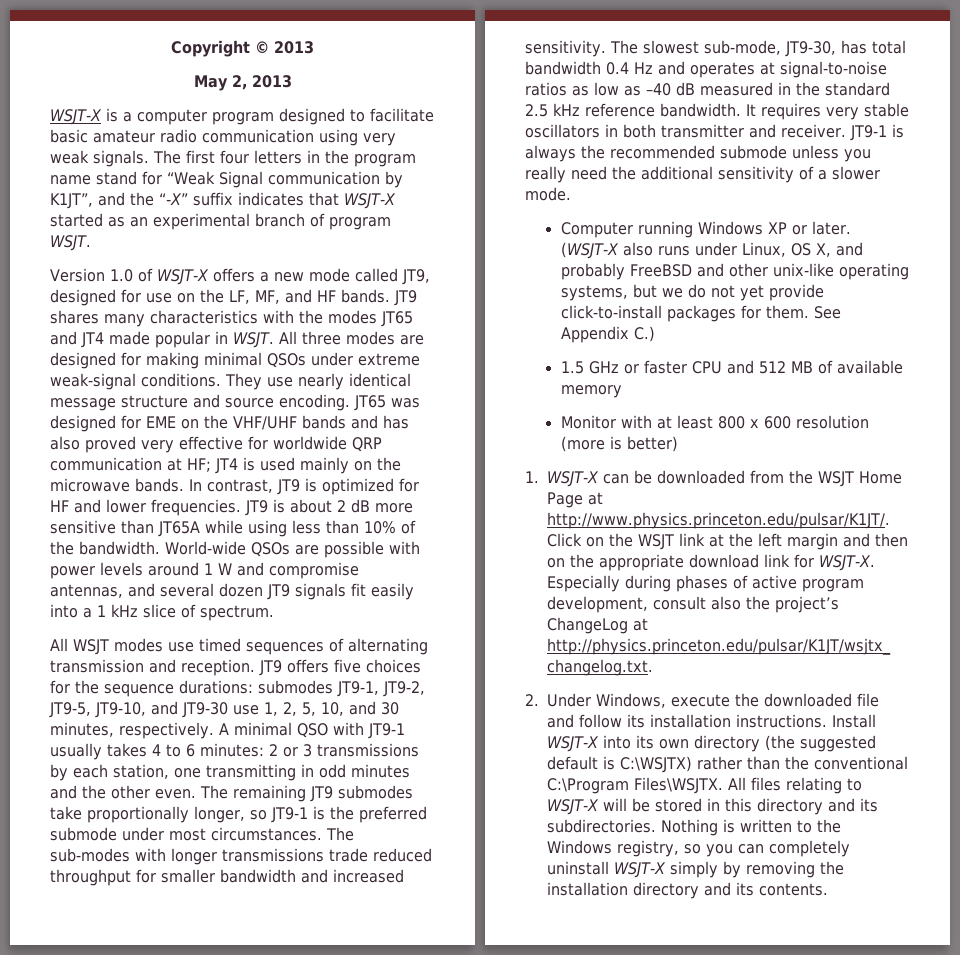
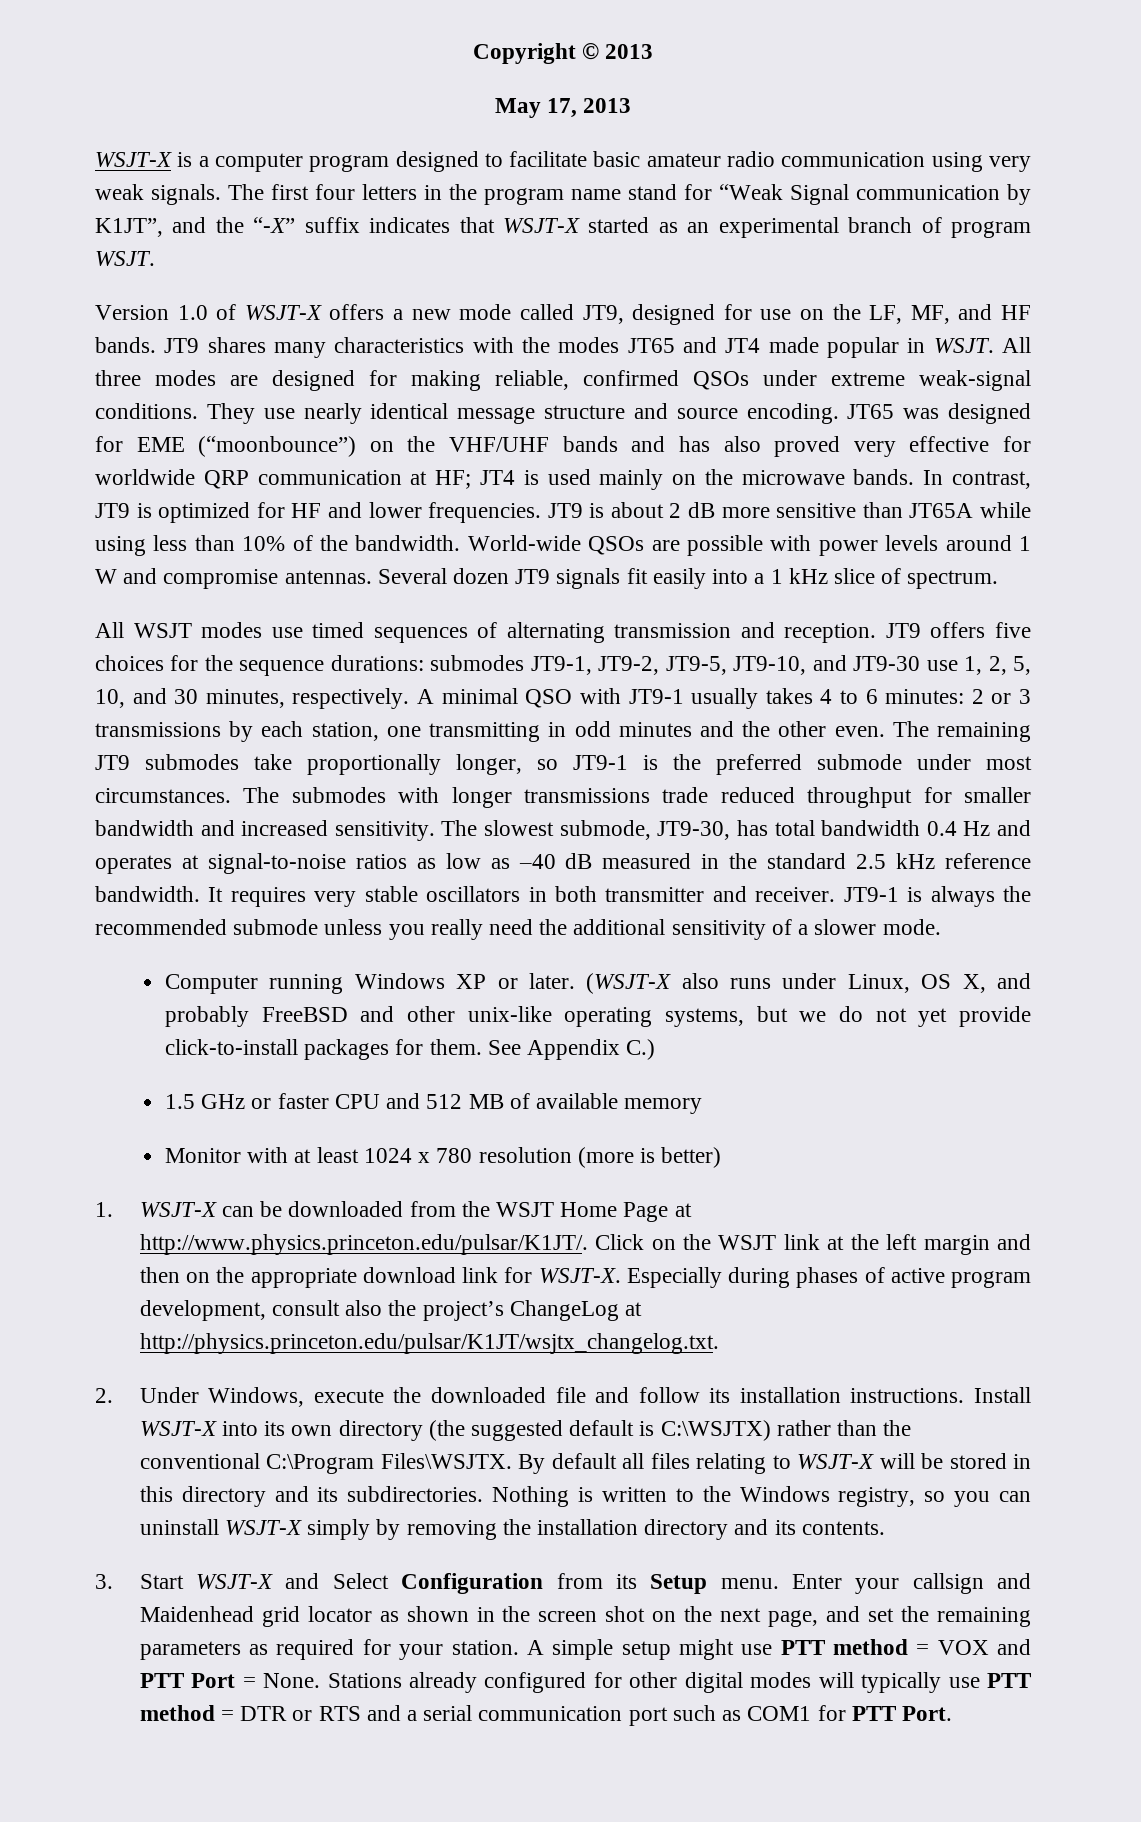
- May 2, 2013
+ May 17, 2013
- All three modes are designed for making minimal QSOs under extreme weak-signal conditions.
+ All three modes are designed for making reliable, confirmed QSOs under extreme weak-signal conditions.
- JT65 was designed for EME on the VHF/UHF bands and has also proved very effective for worldwide QRP communication at HF; JT4 is used mainly on the microwave bands.
+ JT65 was designed for EME (“moonbounce”) on the VHF/UHF bands and has also proved very effective for worldwide QRP communication at HF; JT4 is used mainly on the microwave bands.
- World-wide QSOs are possible with power levels around 1 W and compromise antennas, and several dozen JT9 signals fit easily into a 1 kHz slice of spectrum.
+ World-wide QSOs are possible with power levels around 1 W and compromise antennas. Several dozen JT9 signals fit easily into a 1 kHz slice of spectrum.
- The sub-modes with longer transmissions trade reduced throughput for smaller bandwidth and increased sensitivity.
+ The submodes with longer transmissions trade reduced throughput for smaller bandwidth and increased sensitivity.
- The slowest sub-mode, JT9-30, has total bandwidth 0.4 Hz and operates at signal-to-noise ratios as low as –40 dB measured in the standard 2.5 kHz reference bandwidth.
+ The slowest submode, JT9-30, has total bandwidth 0.4 Hz and operates at signal-to-noise ratios as low as –40 dB measured in the standard 2.5 kHz reference bandwidth.
- Monitor with at least 800 x 600 resolution (more is better)
+ Monitor with at least 1024 x 780 resolution (more is better)
- All files relating to WSJT-X will be stored in this directory and its subdirectories.
+ By default all files relating to WSJT-X will be stored in this directory and its subdirectories.
- Nothing is written to the Windows registry, so you can completely uninstall WSJT-X simply by removing the installation directory and its contents.
+ Nothing is written to the Windows registry, so you can uninstall WSJT-X simply by removing the installation directory and its contents.
+ 3. Start WSJT-X and Select Configuration from its Setup menu. Enter your callsign and Maidenhead grid locator as shown in the screen shot on the next page, and set the remaining parameters as required for your station. A simple setup might use PTT method = VOX and PTT Port = None. Stations already configured for other digital modes will typically use PTT method = DTR or RTS and a serial communication port such as COM1 for PTT Port.

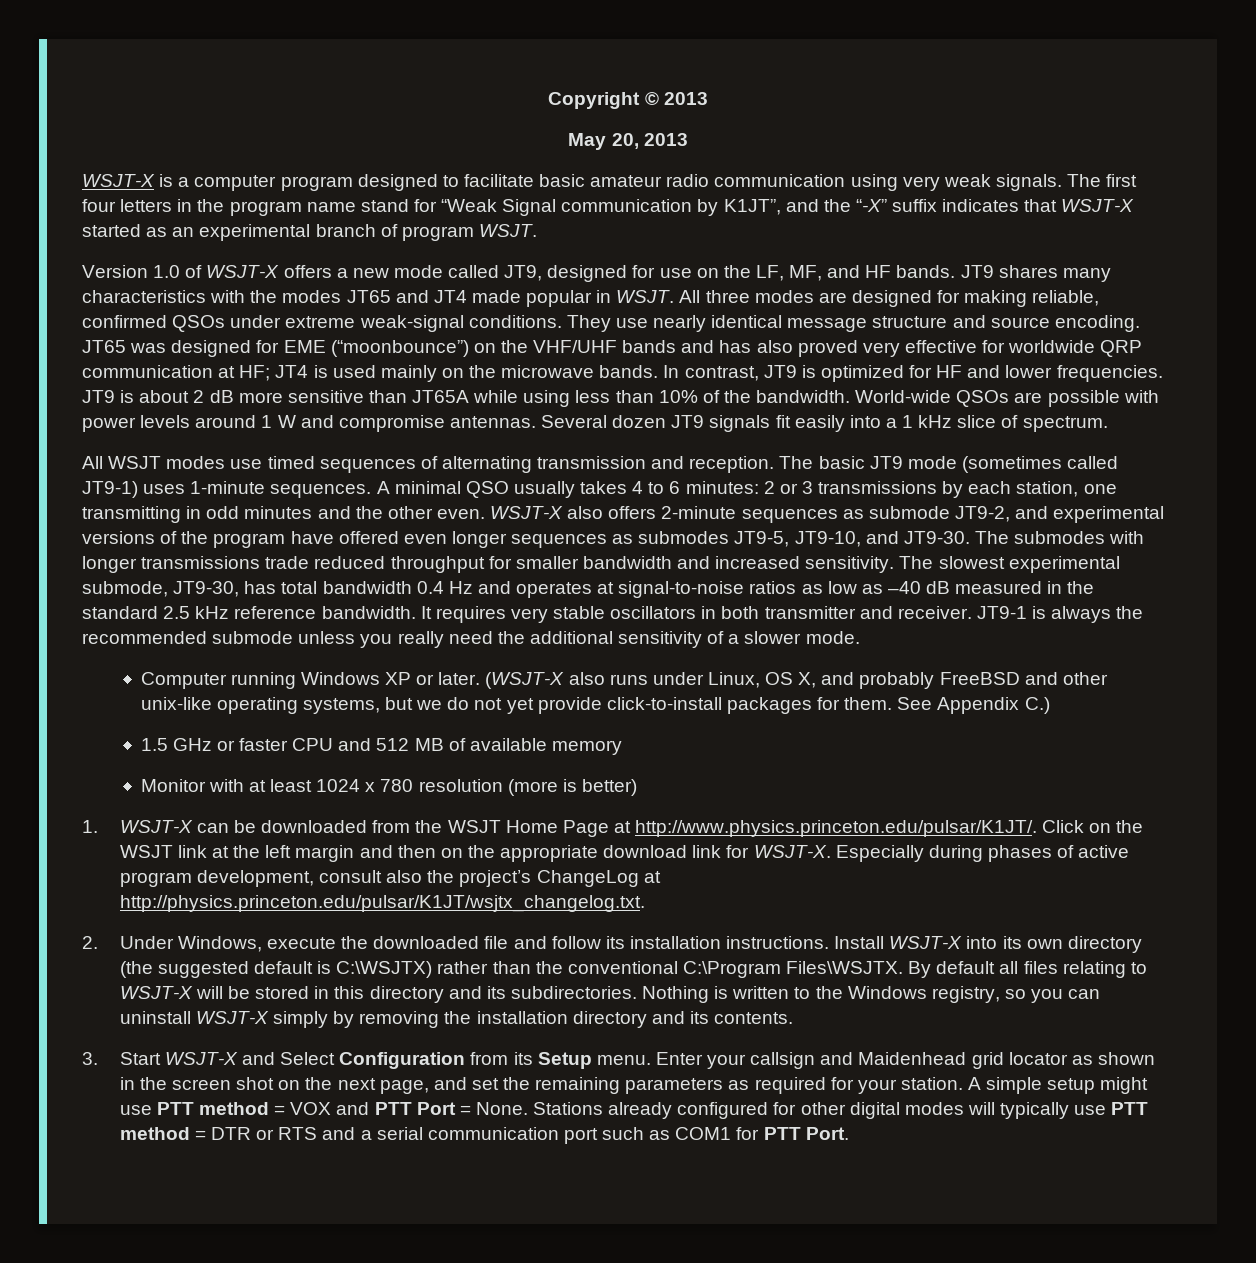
- May 17, 2013
+ May 20, 2013
- JT9 offers five choices for the sequence durations: submodes JT9-1, JT9-2, JT9-5, JT9-10, and JT9-30 use 1, 2, 5, 10, and 30 minutes, respectively.
+ The basic JT9 mode (sometimes called JT9-1) uses 1-minute sequences.
- A minimal QSO with JT9-1 usually takes 4 to 6 minutes: 2 or 3 transmissions by each station, one transmitting in odd minutes and the other even.
+ A minimal QSO usually takes 4 to 6 minutes: 2 or 3 transmissions by each station, one transmitting in odd minutes and the other even.
- The remaining JT9 submodes take proportionally longer, so JT9-1 is the preferred submode under most circumstances.
+ WSJT-X also offers 2-minute sequences as submode JT9-2, and experimental versions of the program have offered even longer sequences as submodes JT9-5, JT9-10, and JT9-30.
- The slowest submode, JT9-30, has total bandwidth 0.4 Hz and operates at signal-to-noise ratios as low as –40 dB measured in the standard 2.5 kHz reference bandwidth.
+ The slowest experimental submode, JT9-30, has total bandwidth 0.4 Hz and operates at signal-to-noise ratios as low as –40 dB measured in the standard 2.5 kHz reference bandwidth.

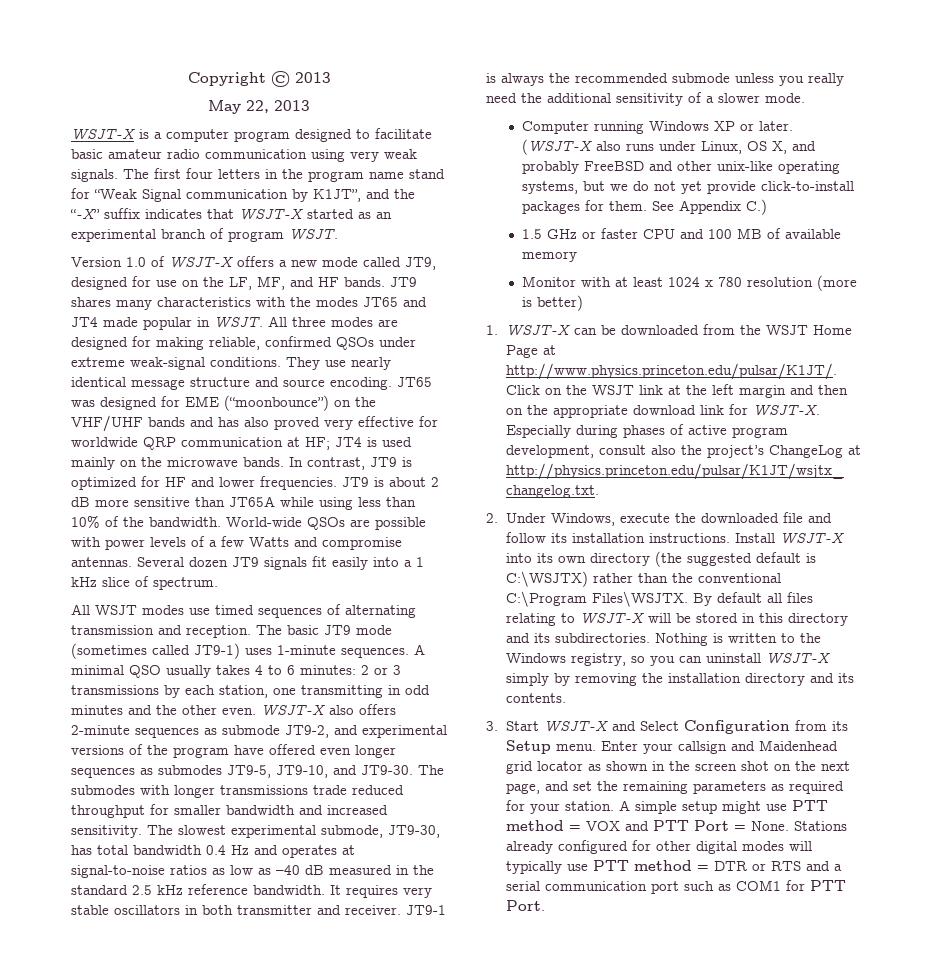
- May 20, 2013
+ May 22, 2013
- World-wide QSOs are possible with power levels around 1 W and compromise antennas.
+ World-wide QSOs are possible with power levels of a few Watts and compromise antennas.
- 1.5 GHz or faster CPU and 512 MB of available memory
+ 1.5 GHz or faster CPU and 100 MB of available memory

